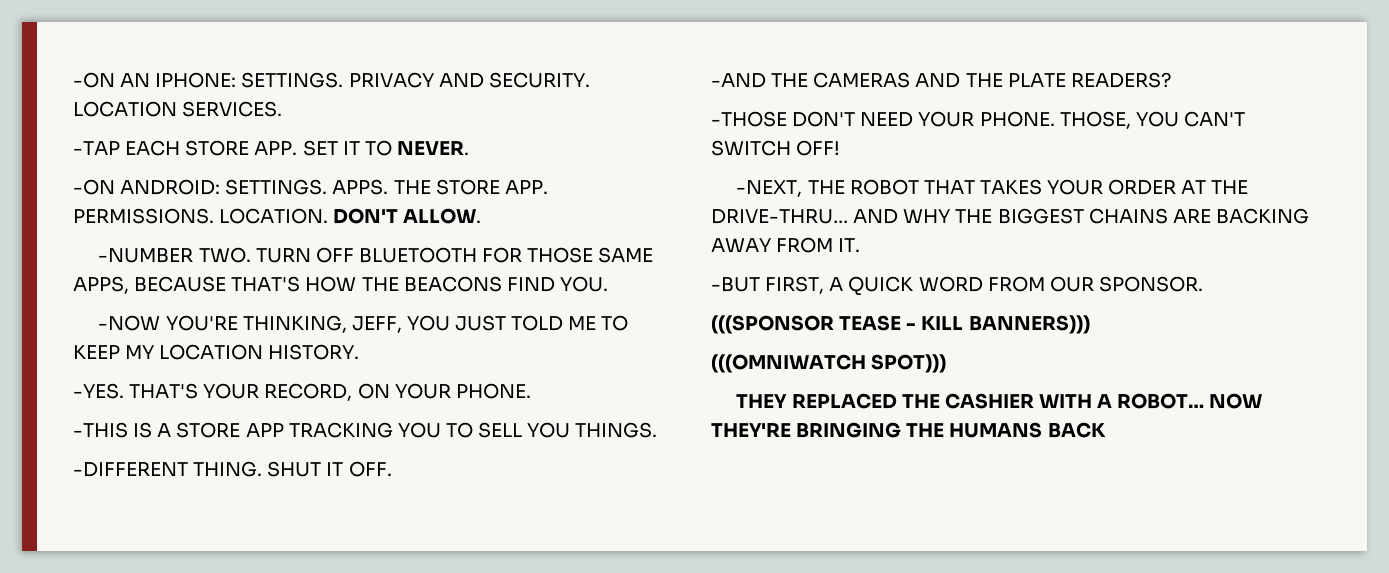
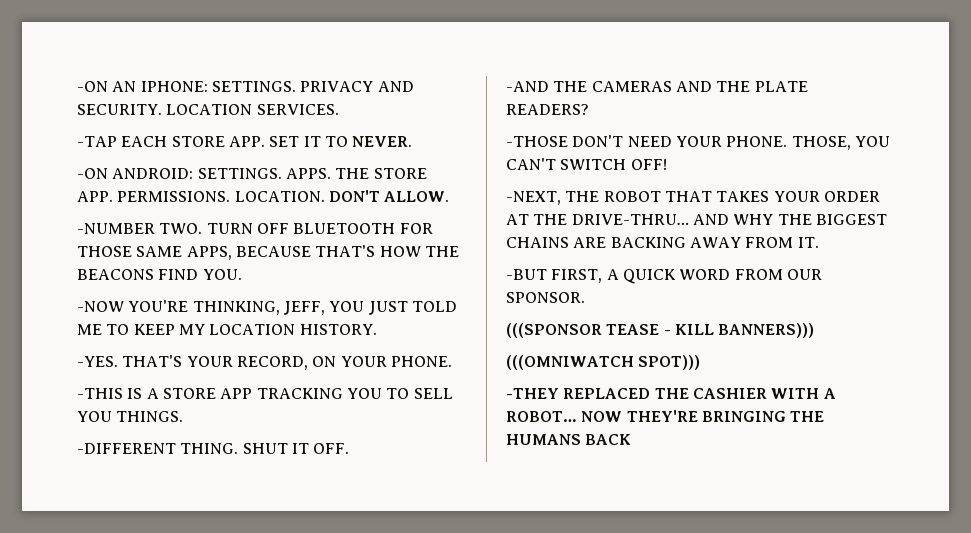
- THEY REPLACED THE CASHIER WITH A ROBOT…
+ -THEY REPLACED THE CASHIER WITH A ROBOT…

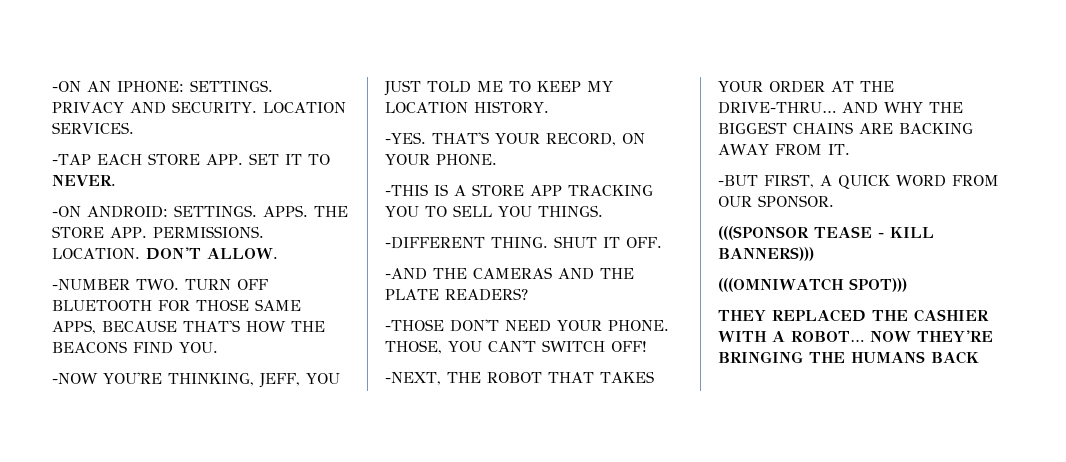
- -THEY REPLACED THE CASHIER WITH A ROBOT…
+ THEY REPLACED THE CASHIER WITH A ROBOT…

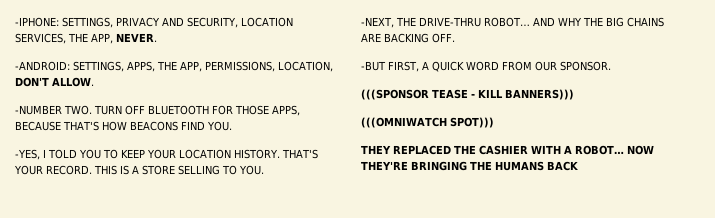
- -ON AN IPHONE: SETTINGS. PRIVACY AND SECURITY. LOCATION SERVICES.
- -TAP EACH STORE APP. SET IT TO NEVER.
- -ON ANDROID: SETTINGS. APPS. THE STORE APP. PERMISSIONS. LOCATION. DON'T ALLOW.
+ -IPHONE: SETTINGS, PRIVACY AND SECURITY, LOCATION SERVICES, THE APP, NEVER.
+ -ANDROID: SETTINGS, APPS, THE APP, PERMISSIONS, LOCATION, DON'T ALLOW.
- -NUMBER TWO. TURN OFF BLUETOOTH FOR THOSE SAME APPS, BECAUSE THAT'S HOW THE BEACONS FIND YOU.
+ -NUMBER TWO. TURN OFF BLUETOOTH FOR THOSE APPS, BECAUSE THAT'S HOW BEACONS FIND YOU.
- -NOW YOU'RE THINKING, JEFF, YOU JUST TOLD ME TO KEEP MY LOCATION HISTORY.
- -YES.
+ -YES, I TOLD YOU TO KEEP YOUR LOCATION HISTORY.
- THAT'S YOUR RECORD, ON YOUR PHONE.
- -THIS IS A STORE APP TRACKING YOU TO SELL YOU THINGS.
- -DIFFERENT THING. SHUT IT OFF.
- -AND THE CAMERAS AND THE PLATE READERS?
- -THOSE DON'T NEED YOUR PHONE. THOSE, YOU CAN'T SWITCH OFF!
- -NEXT, THE ROBOT THAT TAKES YOUR ORDER AT THE DRIVE-THRU…
+ THAT'S YOUR RECORD. THIS IS A STORE SELLING TO YOU.
+ -NEXT, THE DRIVE-THRU ROBOT…
- AND WHY THE BIGGEST CHAINS ARE BACKING AWAY FROM IT.
+ AND WHY THE BIG CHAINS ARE BACKING OFF.

